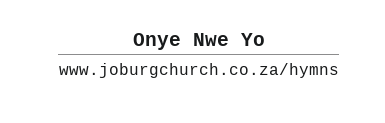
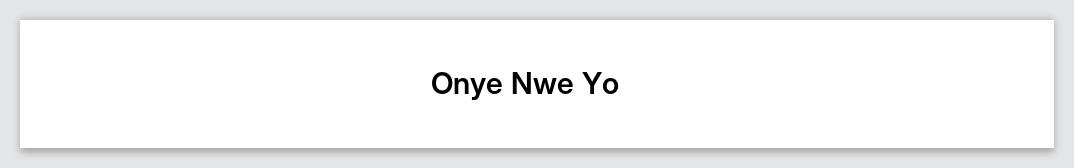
- www.joburgchurch.co.za/hymns

